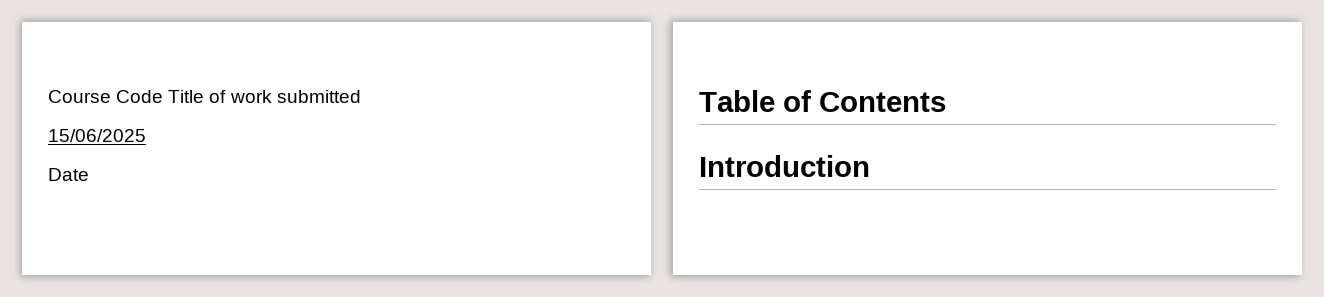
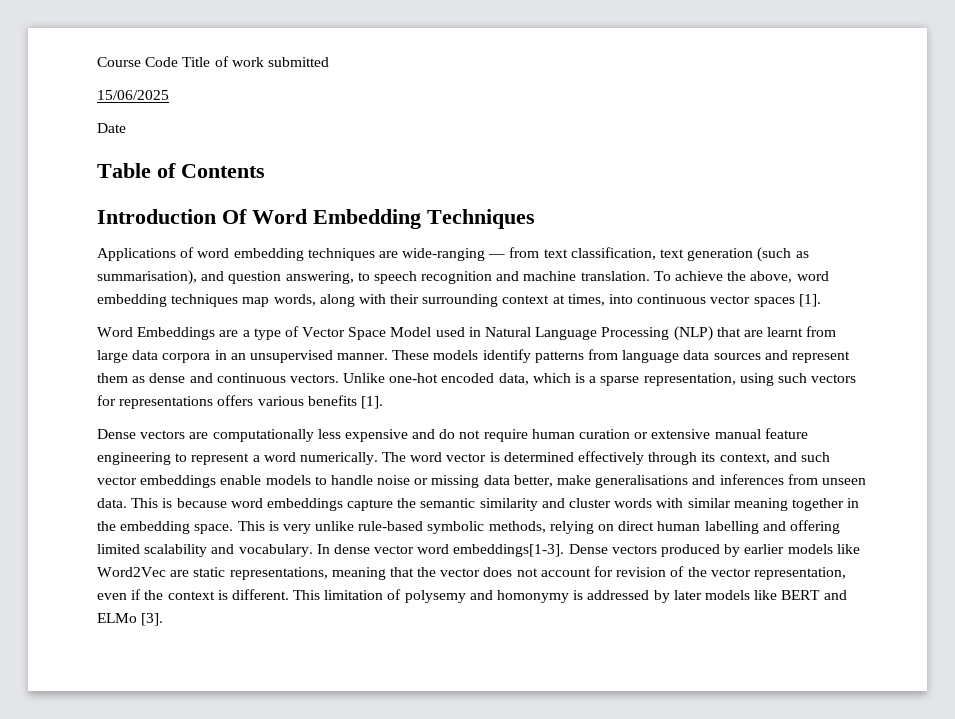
- Introduction
+ Introduction Of Word Embedding Techniques
+ Applications of word embedding techniques are wide-ranging — from text classification, text generation (such as summarisation), and question answering, to speech recognition and machine translation. To achieve the above, word embedding techniques map words, along with their surrounding context at times, into continuous vector spaces [1].
+ Word Embeddings are a type of Vector Space Model used in Natural Language Processing (NLP) that are learnt from large data corpora in an unsupervised manner. These models identify patterns from language data sources and represent them as dense and continuous vectors. Unlike one-hot encoded data, which is a sparse representation, using such vectors for representations offers various benefits [1].
+ Dense vectors are computationally less expensive and do not require human curation or extensive manual feature engineering to represent a word numerically. The word vector is determined effectively through its context, and such vector embeddings enable models to handle noise or missing data better, make generalisations and inferences from unseen data. This is because word embeddings capture the semantic similarity and cluster words with similar meaning together in the embedding space. This is very unlike rule-based symbolic methods, relying on direct human labelling and offering limited scalability and vocabulary. In dense vector word embeddings[1-3]. Dense vectors produced by earlier models like Word2Vec are static representations, meaning that the vector does not account for revision of the vector representation, even if the context is different. This limitation of polysemy and homonymy is addressed by later models like BERT and ELMo [3].

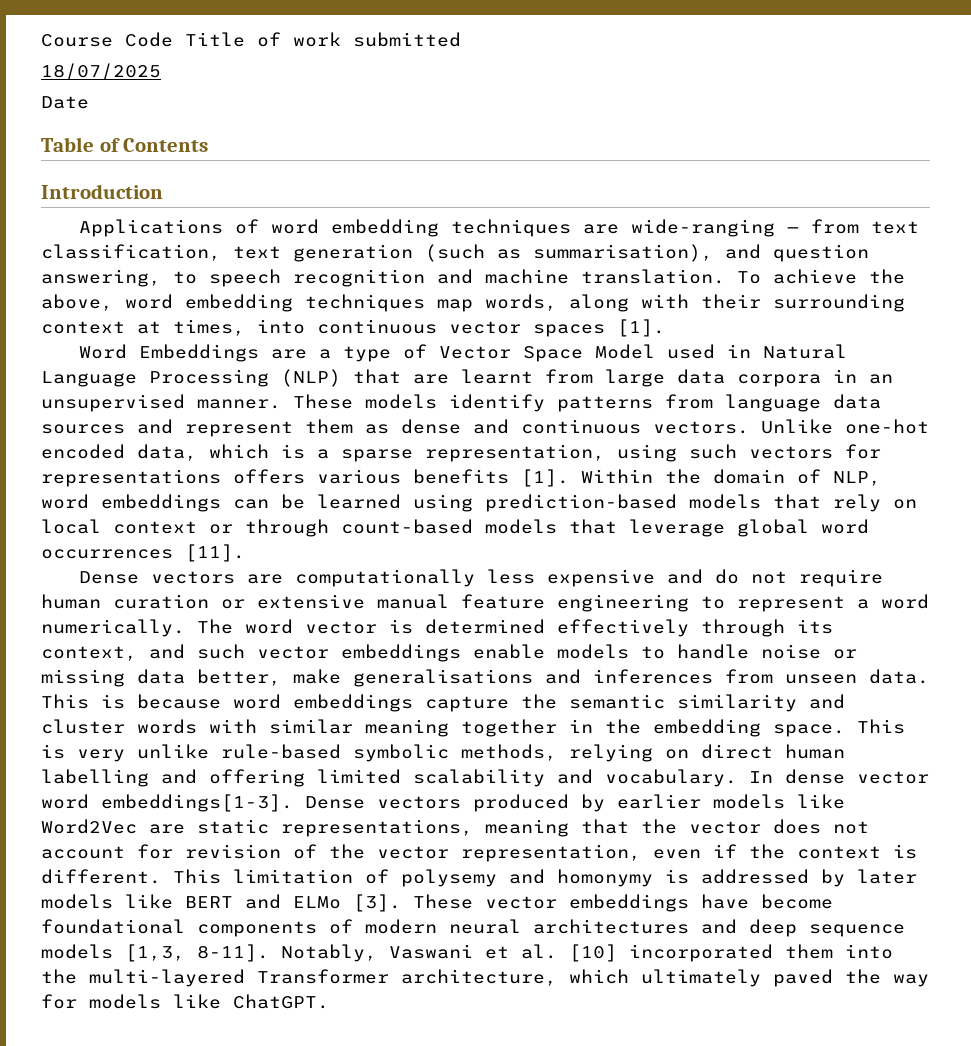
- 15/06/2025
+ 18/07/2025
- Introduction Of Word Embedding Techniques
+ Introduction
+ Within the domain of NLP, word embeddings can be learned using prediction-based models that rely on local context or through count-based models that leverage global word occurrences [11].
+ These vector embeddings have become foundational components of modern neural architectures and deep sequence models [1,3, 8-11]. Notably, Vaswani et al. [10] incorporated them into the multi-layered Transformer architecture, which ultimately paved the way for models like ChatGPT.

